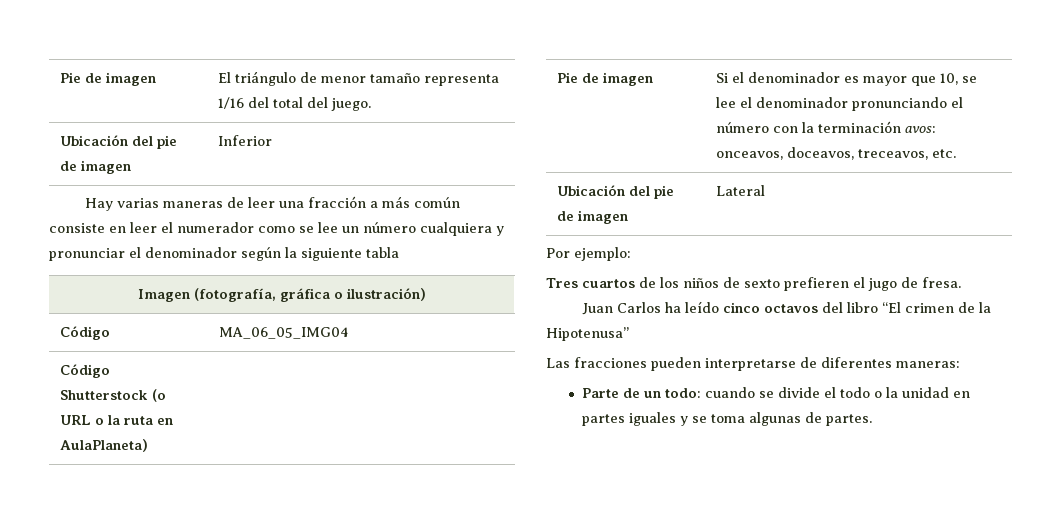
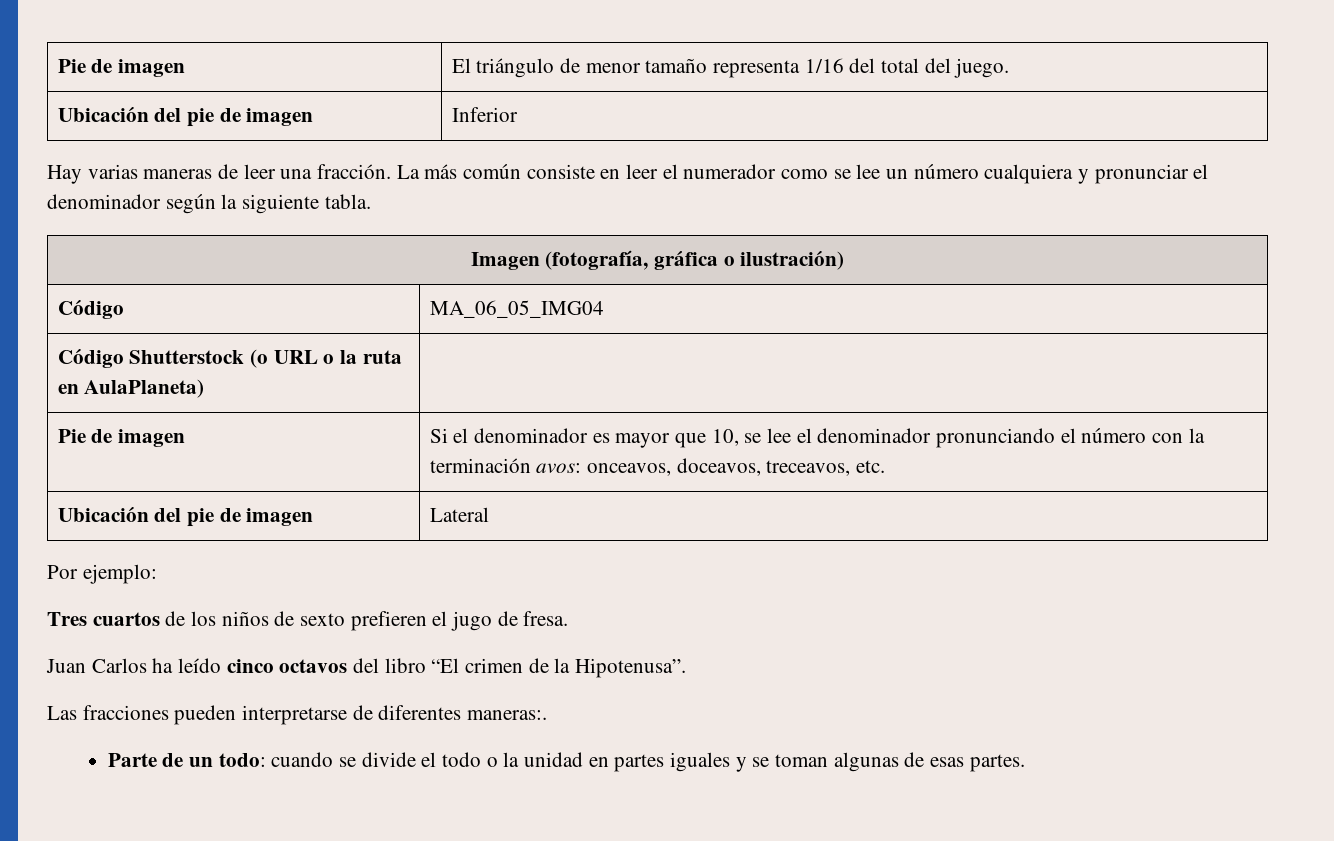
- Hay varias maneras de leer una fracción a más común consiste en leer el numerador como se lee un número cualquiera y pronunciar el denominador según la siguiente tabla
+ Hay varias maneras de leer una fracción. La más común consiste en leer el numerador como se lee un número cualquiera y pronunciar el denominador según la siguiente tabla.
- Juan Carlos ha leído cinco octavos del libro “El crimen de la Hipotenusa”
+ Juan Carlos ha leído cinco octavos del libro “El crimen de la Hipotenusa”.
- Las fracciones pueden interpretarse de diferentes maneras:
+ Las fracciones pueden interpretarse de diferentes maneras:.
- Parte de un todo: cuando se divide el todo o la unidad en partes iguales y se toma algunas de partes.
+ Parte de un todo: cuando se divide el todo o la unidad en partes iguales y se toman algunas de esas partes.

